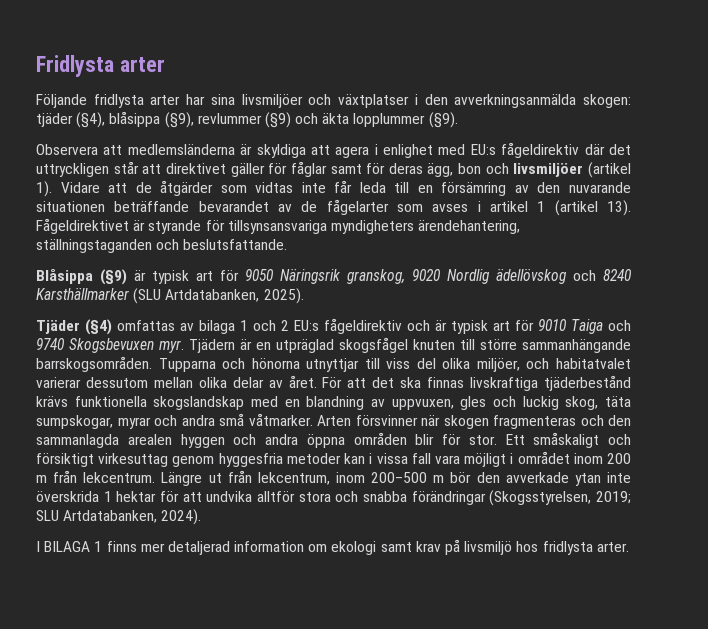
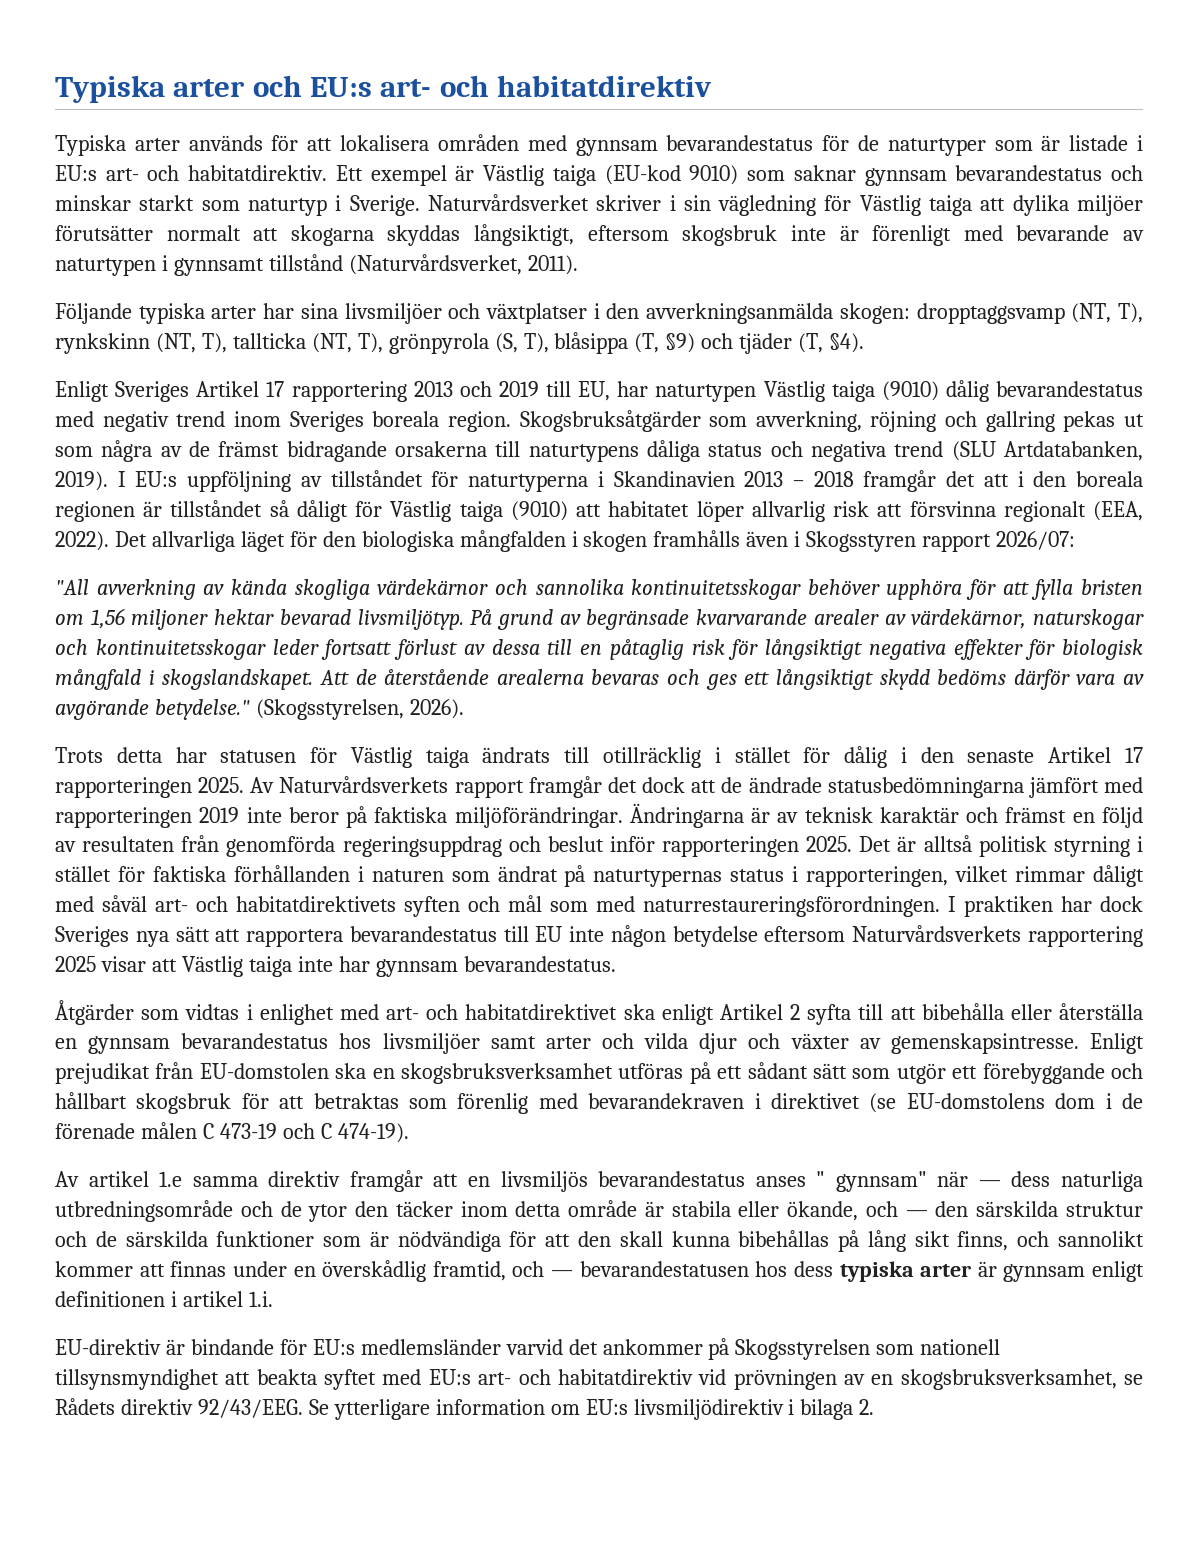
- Fridlysta arter
+ Typiska arter och EU:s art- och habitatdirektiv
+ Typiska arter används för att lokalisera områden med gynnsam bevarandestatus för de naturtyper som är listade i EU:s art- och habitatdirektiv. Ett exempel är Västlig taiga (EU-kod 9010) som saknar gynnsam bevarandestatus och minskar starkt som naturtyp i Sverige. Naturvårdsverket skriver i sin vägledning för Västlig taiga att dylika miljöer förutsätter normalt att skogarna skyddas långsiktigt, eftersom skogsbruk inte är förenligt med bevarande av naturtypen i gynnsamt tillstånd (Naturvårdsverket, 2011).
- Följande fridlysta arter har sina livsmiljöer och växtplatser i den avverkningsanmälda skogen: tjäder (§4), blåsippa (§9), revlummer (§9) och äkta lopplummer (§9).
- Observera att medlemsländerna är skyldiga att agera i enlighet med EU:s fågeldirektiv där det uttryckligen står att direktivet gäller för fåglar samt för deras ägg, bon och livsmiljöer (artikel 1). Vidare att de åtgärder som vidtas inte får leda till en försämring av den nuvarande situationen beträffande bevarandet av de fågelarter som avses i artikel 1 (artikel 13). Fågeldirektivet är styrande för tillsynsansvariga myndigheters ärendehantering, ställningstaganden och beslutsfattande.
- Blåsippa (§9) är typisk art för 9050 Näringsrik granskog, 9020 Nordlig ädellövskog och 8240 Karsthällmarker (SLU Artdatabanken, 2025).
- Tjäder (§4) omfattas av bilaga 1 och 2 EU:s fågeldirektiv och är typisk art för 9010 Taiga och 9740 Skogsbevuxen myr. Tjädern är en utpräglad skogsfågel knuten till större sammanhängande barrskogsområden. Tupparna och hönorna utnyttjar till viss del olika miljöer, och habitatvalet varierar dessutom mellan olika delar av året. För att det ska finnas livskraftiga tjäderbestånd krävs funktionella skogslandskap med en blandning av uppvuxen, gles och luckig skog, täta sumpskogar, myrar och andra små våtmarker. Arten försvinner när skogen fragmenteras och den sammanlagda arealen hyggen och andra öppna områden blir för stor. Ett småskaligt och försiktigt virkesuttag genom hyggesfria metoder kan i vissa fall vara möjligt i området inom 200 m från lekcentrum. Längre ut från lekcentrum, inom 200–500 m bör den avverkade ytan inte överskrida 1 hektar för att undvika alltför stora och snabba förändringar (Skogsstyrelsen, 2019; SLU Artdatabanken, 2024).
- I BILAGA 1 finns mer detaljerad information om ekologi samt krav på livsmiljö hos fridlysta arter.
+ Följande typiska arter har sina livsmiljöer och växtplatser i den avverkningsanmälda skogen: dropptaggsvamp (NT, T), rynkskinn (NT, T), tallticka (NT, T), grönpyrola (S, T), blåsippa (T, §9) och tjäder (T, §4).
+ Enligt Sveriges Artikel 17 rapportering 2013 och 2019 till EU, har naturtypen Västlig taiga (9010) dålig bevarandestatus med negativ trend inom Sveriges boreala region. Skogsbruksåtgärder som avverkning, röjning och gallring pekas ut som några av de främst bidragande orsakerna till naturtypens dåliga status och negativa trend (SLU Artdatabanken, 2019). I EU:s uppföljning av tillståndet för naturtyperna i Skandinavien 2013 – 2018 framgår det att i den boreala regionen är tillståndet så dåligt för Västlig taiga (9010) att habitatet löper allvarlig risk att försvinna regionalt (EEA, 2022). Det allvarliga läget för den biologiska mångfalden i skogen framhålls även i Skogsstyren rapport 2026/07:
+ "All avverkning av kända skogliga värdekärnor och sannolika kontinuitetsskogar behöver upphöra för att fylla bristen om 1,56 miljoner hektar bevarad livsmiljötyp. På grund av begränsade kvarvarande arealer av värdekärnor, naturskogar och kontinuitetsskogar leder fortsatt förlust av dessa till en påtaglig risk för långsiktigt negativa effekter för biologisk mångfald i skogslandskapet. Att de återstående arealerna bevaras och ges ett långsiktigt skydd bedöms därför vara av avgörande betydelse." (Skogsstyrelsen, 2026).
+ Trots detta har statusen för Västlig taiga ändrats till otillräcklig i stället för dålig i den senaste Artikel 17 rapporteringen 2025. Av Naturvårdsverkets rapport framgår det dock att de ändrade statusbedömningarna jämfört med rapporteringen 2019 inte beror på faktiska miljöförändringar. Ändringarna är av teknisk karaktär och främst en följd av resultaten från genomförda regeringsuppdrag och beslut inför rapporteringen 2025. Det är alltså politisk styrning i stället för faktiska förhållanden i naturen som ändrat på naturtypernas status i rapporteringen, vilket rimmar dåligt med såväl art- och habitatdirektivets syften och mål som med naturrestaureringsförordningen. I praktiken har dock Sveriges nya sätt att rapportera bevarandestatus till EU inte någon betydelse eftersom Naturvårdsverkets rapportering 2025 visar att Västlig taiga inte har gynnsam bevarandestatus.
+ Åtgärder som vidtas i enlighet med art- och habitatdirektivet ska enligt Artikel 2 syfta till att bibehålla eller återställa en gynnsam bevarandestatus hos livsmiljöer samt arter och vilda djur och växter av gemenskapsintresse. Enligt prejudikat från EU-domstolen ska en skogsbruksverksamhet utföras på ett sådant sätt som utgör ett förebyggande och hållbart skogsbruk för att betraktas som förenlig med bevarandekraven i direktivet (se EU-domstolens dom i de förenade målen C 473-19 och C 474-19).
+ Av artikel 1.e samma direktiv framgår att en livsmiljös bevarandestatus anses " gynnsam" när — dess naturliga utbredningsområde och de ytor den täcker inom detta område är stabila eller ökande, och — den särskilda struktur och de särskilda funktioner som är nödvändiga för att den skall kunna bibehållas på lång sikt finns, och sannolikt kommer att finnas under en överskådlig framtid, och — bevarandestatusen hos dess typiska arter är gynnsam enligt definitionen i artikel 1.i.
+ EU-direktiv är bindande för EU:s medlemsländer varvid det ankommer på Skogsstyrelsen som nationell tillsynsmyndighet att beakta syftet med EU:s art- och habitatdirektiv vid prövningen av en skogsbruksverksamhet, se Rådets direktiv 92/43/EEG. Se ytterligare information om EU:s livsmiljödirektiv i bilaga 2.

